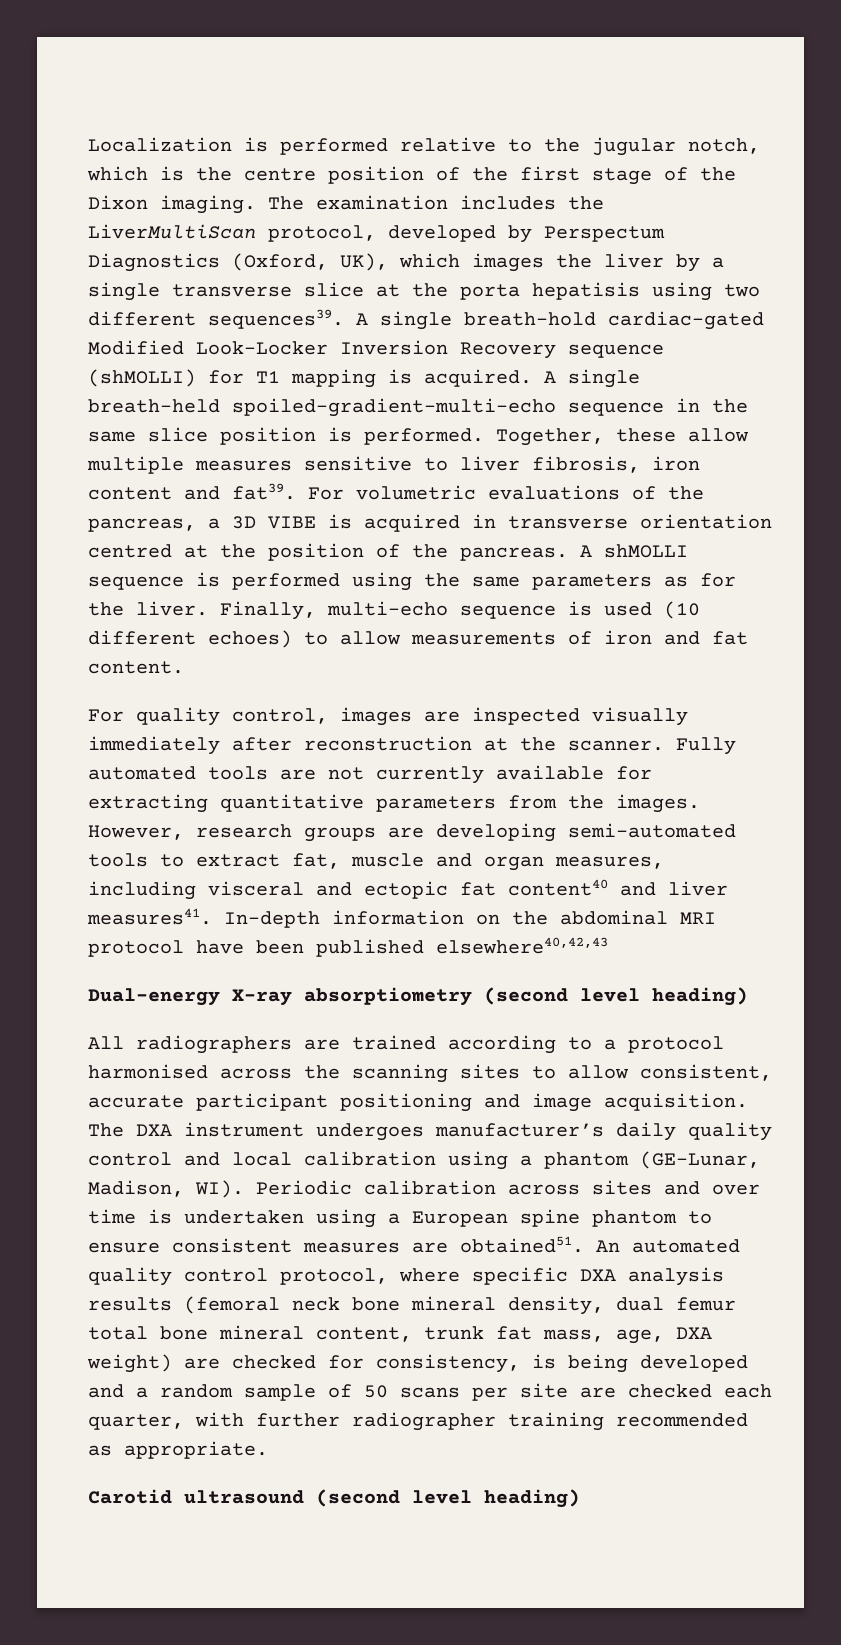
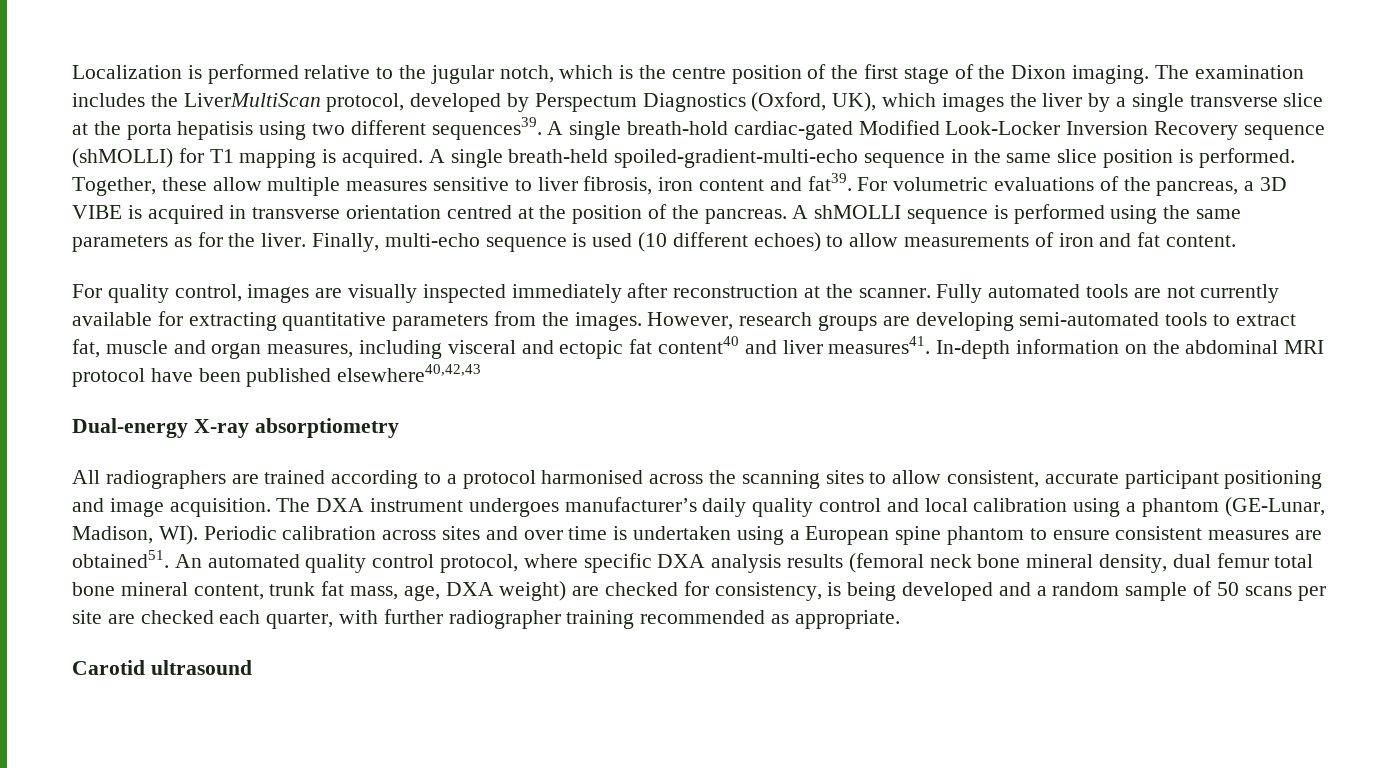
- For quality control, images are inspected visually immediately after reconstruction at the scanner.
+ For quality control, images are visually inspected immediately after reconstruction at the scanner.
- Dual-energy X-ray absorptiometry (second level heading)
+ Dual-energy X-ray absorptiometry
- Carotid ultrasound (second level heading)
+ Carotid ultrasound

